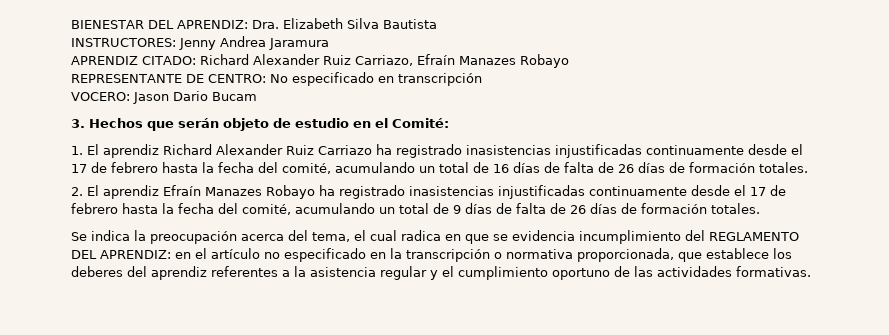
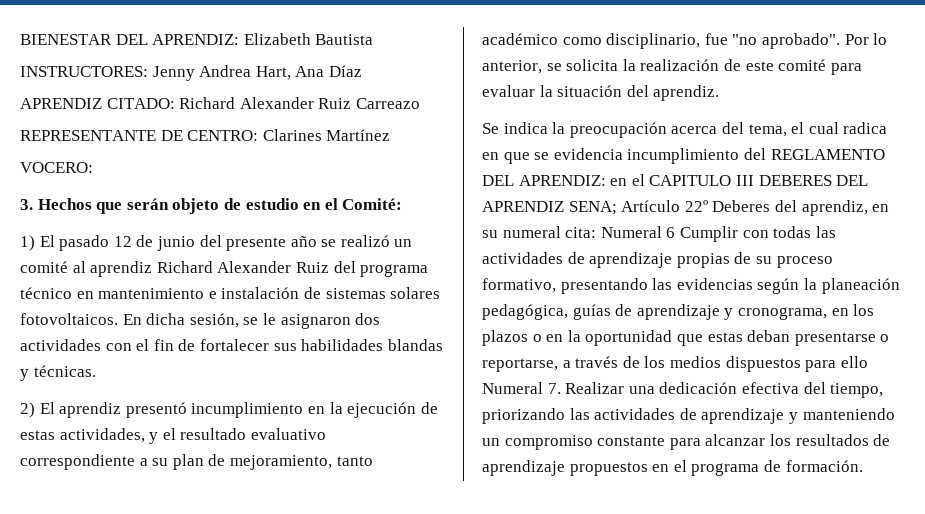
- BIENESTAR DEL APRENDIZ: Dra. Elizabeth Silva Bautista
+ BIENESTAR DEL APRENDIZ: Elizabeth Bautista
- INSTRUCTORES: Jenny Andrea Jaramura
+ INSTRUCTORES: Jenny Andrea Hart, Ana Díaz
- APRENDIZ CITADO: Richard Alexander Ruiz Carriazo, Efraín Manazes Robayo
+ APRENDIZ CITADO: Richard Alexander Ruiz Carreazo
- REPRESENTANTE DE CENTRO: No especificado en transcripción
- VOCERO: Jason Dario Bucam
+ REPRESENTANTE DE CENTRO: Clarines Martínez
+ VOCERO:
- 1. El aprendiz Richard Alexander Ruiz Carriazo ha registrado inasistencias injustificadas continuamente desde el 17 de febrero hasta la fecha del comité, acumulando un total de 16 días de falta de 26 días de formación totales.
- 2. El aprendiz Efraín Manazes Robayo ha registrado inasistencias injustificadas continuamente desde el 17 de febrero hasta la fecha del comité, acumulando un total de 9 días de falta de 26 días de formación totales.
+ 1) El pasado 12 de junio del presente año se realizó un comité al aprendiz Richard Alexander Ruiz del programa técnico en mantenimiento e instalación de sistemas solares fotovoltaicos. En dicha sesión, se le asignaron dos actividades con el fin de fortalecer sus habilidades blandas y técnicas.
+ 2) El aprendiz presentó incumplimiento en la ejecución de estas actividades, y el resultado evaluativo correspondiente a su plan de mejoramiento, tanto académico como disciplinario, fue "no aprobado". Por lo anterior, se solicita la realización de este comité para evaluar la situación del aprendiz.
- Se indica la preocupación acerca del tema, el cual radica en que se evidencia incumplimiento del REGLAMENTO DEL APRENDIZ: en el artículo no especificado en la transcripción o normativa proporcionada, que establece los deberes del aprendiz referentes a la asistencia regular y el cumplimiento oportuno de las actividades formativas.
+ Se indica la preocupación acerca del tema, el cual radica en que se evidencia incumplimiento del REGLAMENTO DEL APRENDIZ: en el CAPITULO III DEBERES DEL APRENDIZ SENA; Artículo 22º Deberes del aprendiz, en su numeral cita: Numeral 6 Cumplir con todas las actividades de aprendizaje propias de su proceso formativo, presentando las evidencias según la planeación pedagógica, guías de aprendizaje y cronograma, en los plazos o en la oportunidad que estas deban presentarse o reportarse, a través de los medios dispuestos para ello Numeral 7. Realizar una dedicación efectiva del tiempo, priorizando las actividades de aprendizaje y manteniendo un compromiso constante para alcanzar los resultados de aprendizaje propuestos en el programa de formación.

